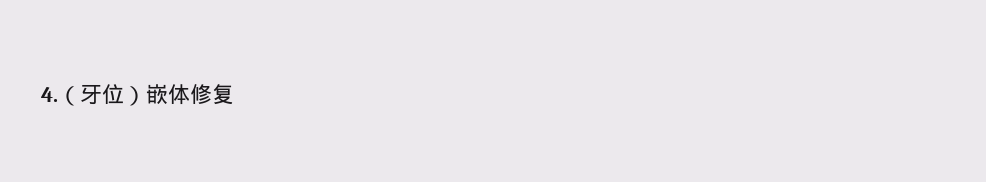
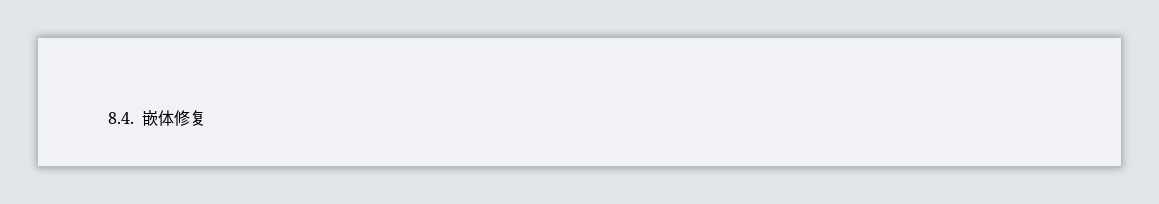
- 4.（牙位）嵌体修复
+ 8.4.嵌体修复

